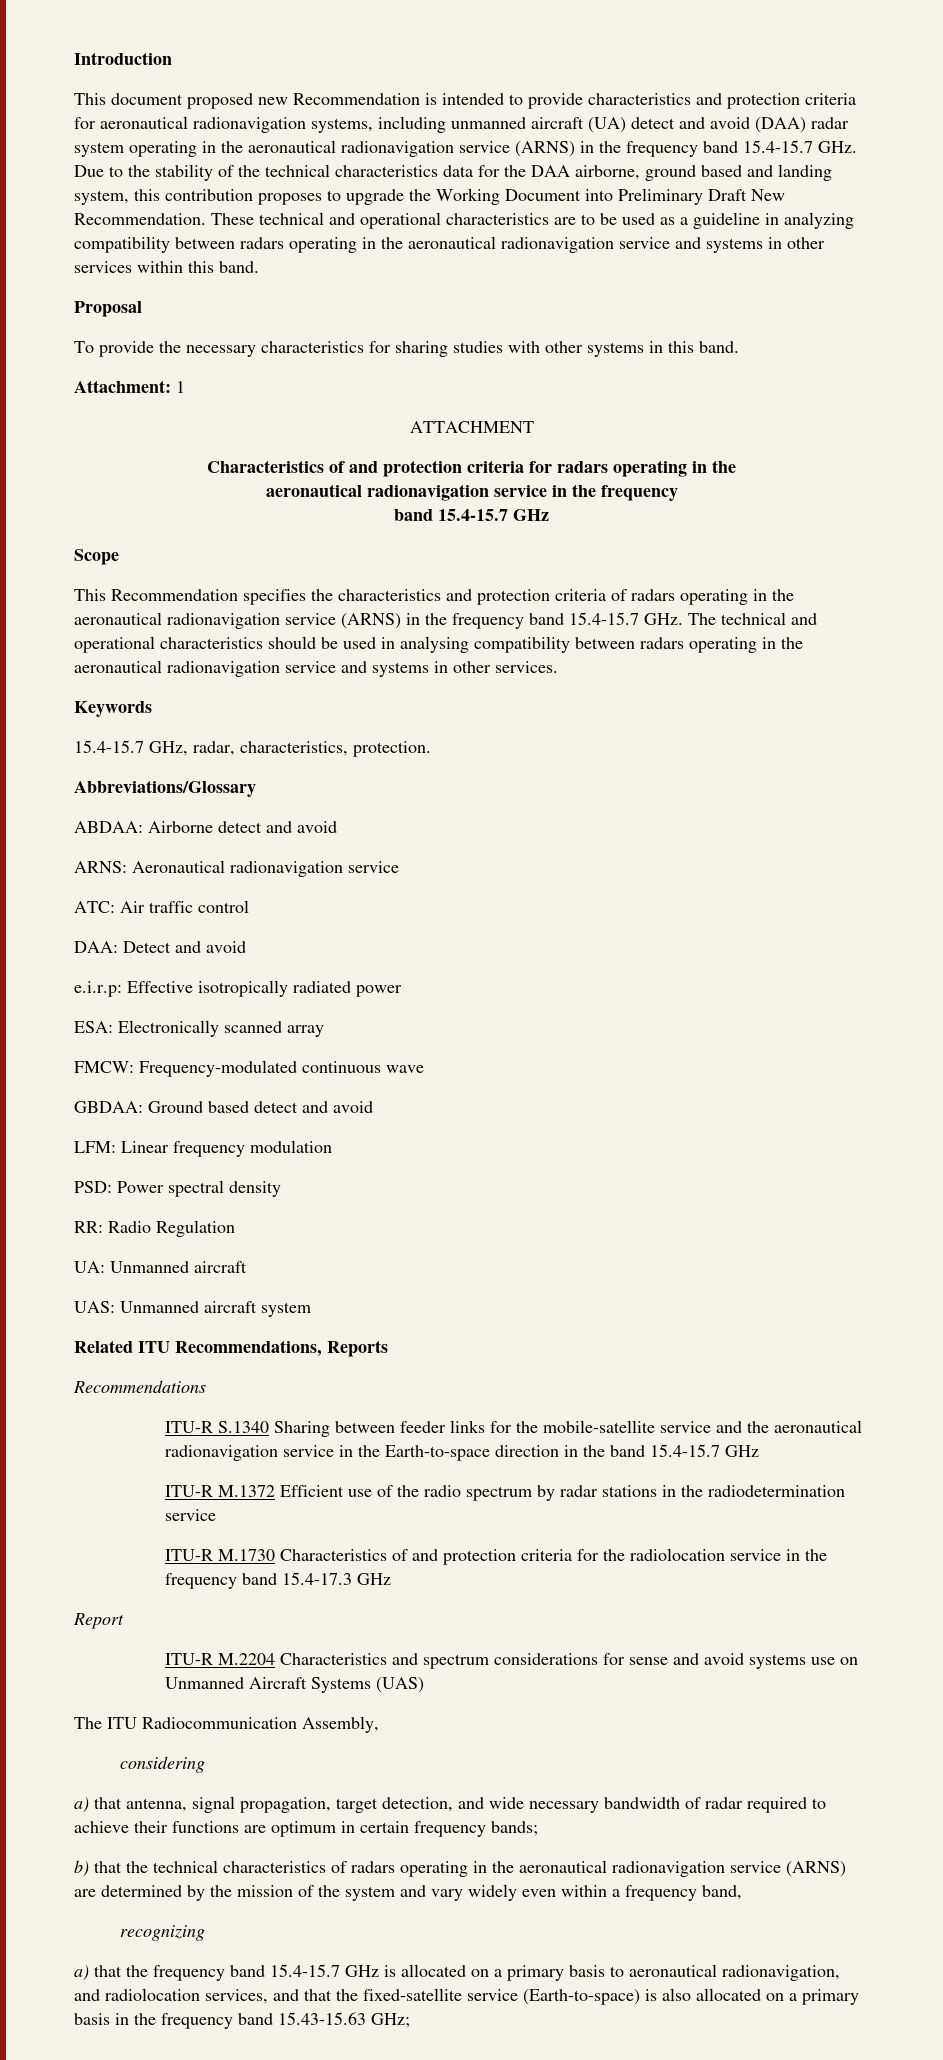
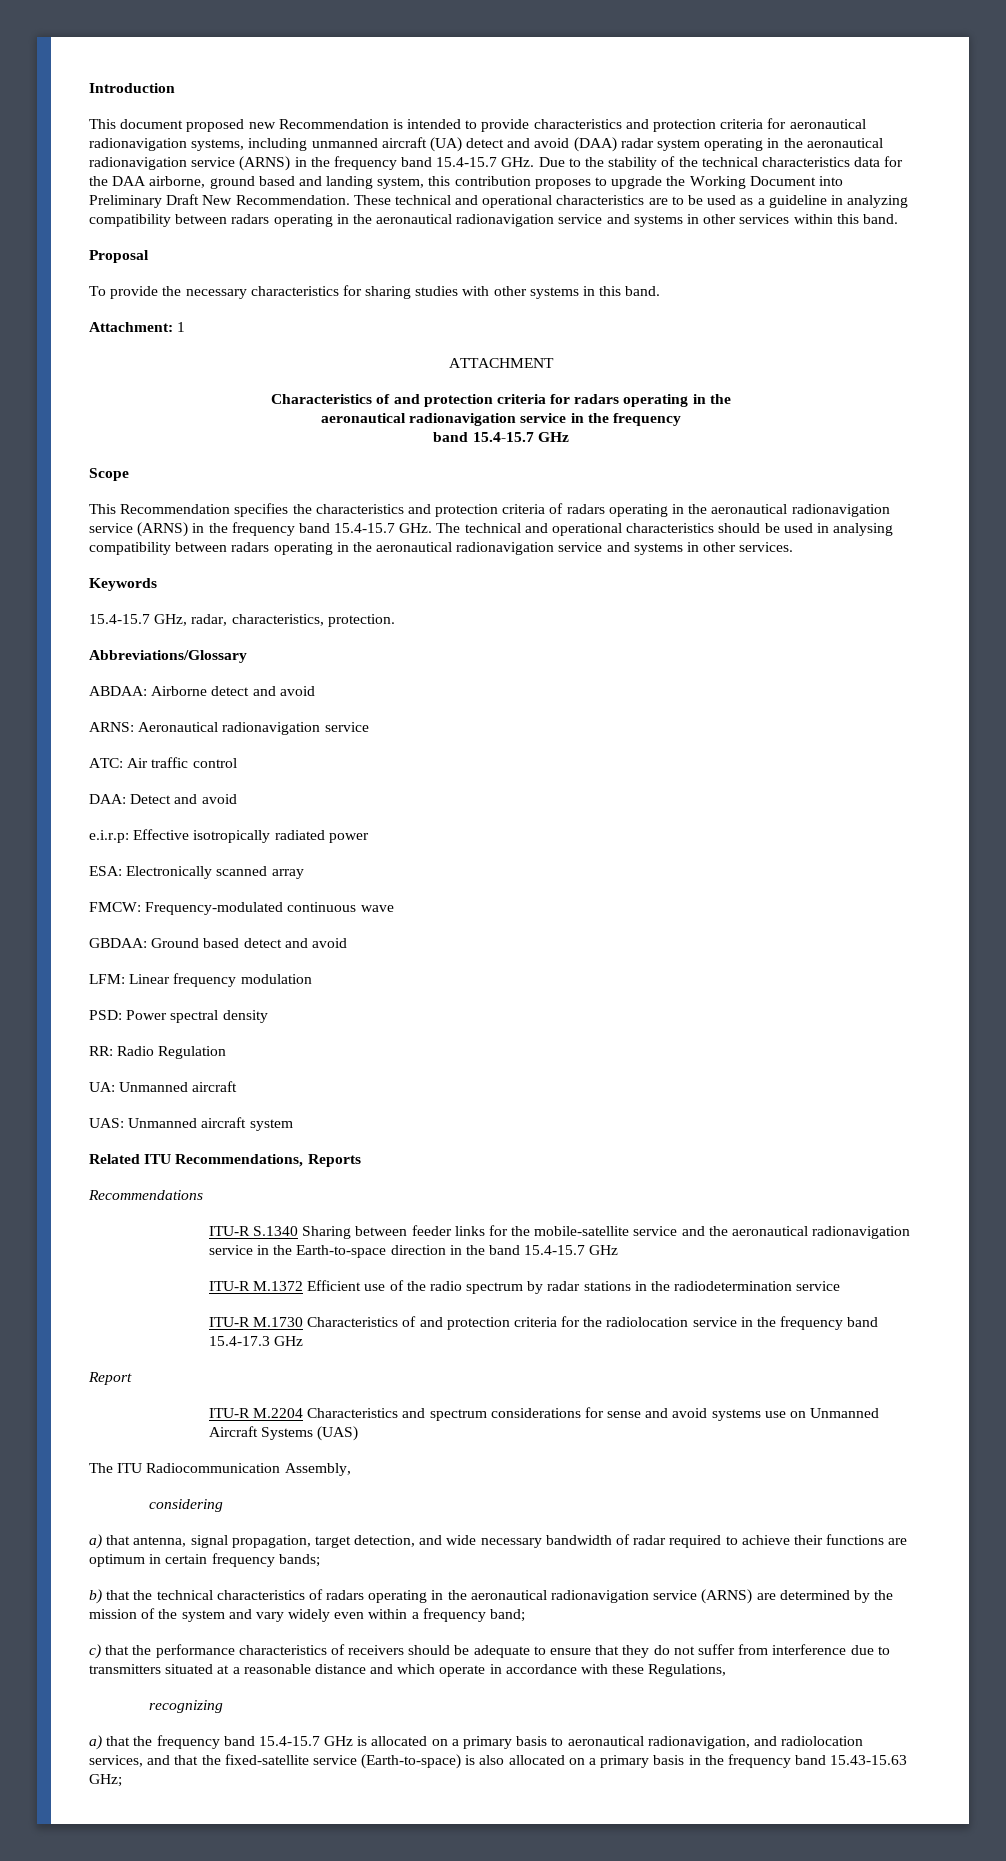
- b) that the technical characteristics of radars operating in the aeronautical radionavigation service (ARNS) are determined by the mission of the system and vary widely even within a frequency band,
+ b) that the technical characteristics of radars operating in the aeronautical radionavigation service (ARNS) are determined by the mission of the system and vary widely even within a frequency band;
+ c) that the performance characteristics of receivers should be adequate to ensure that they do not suffer from interference due to transmitters situated at a reasonable distance and which operate in accordance with these Regulations,

